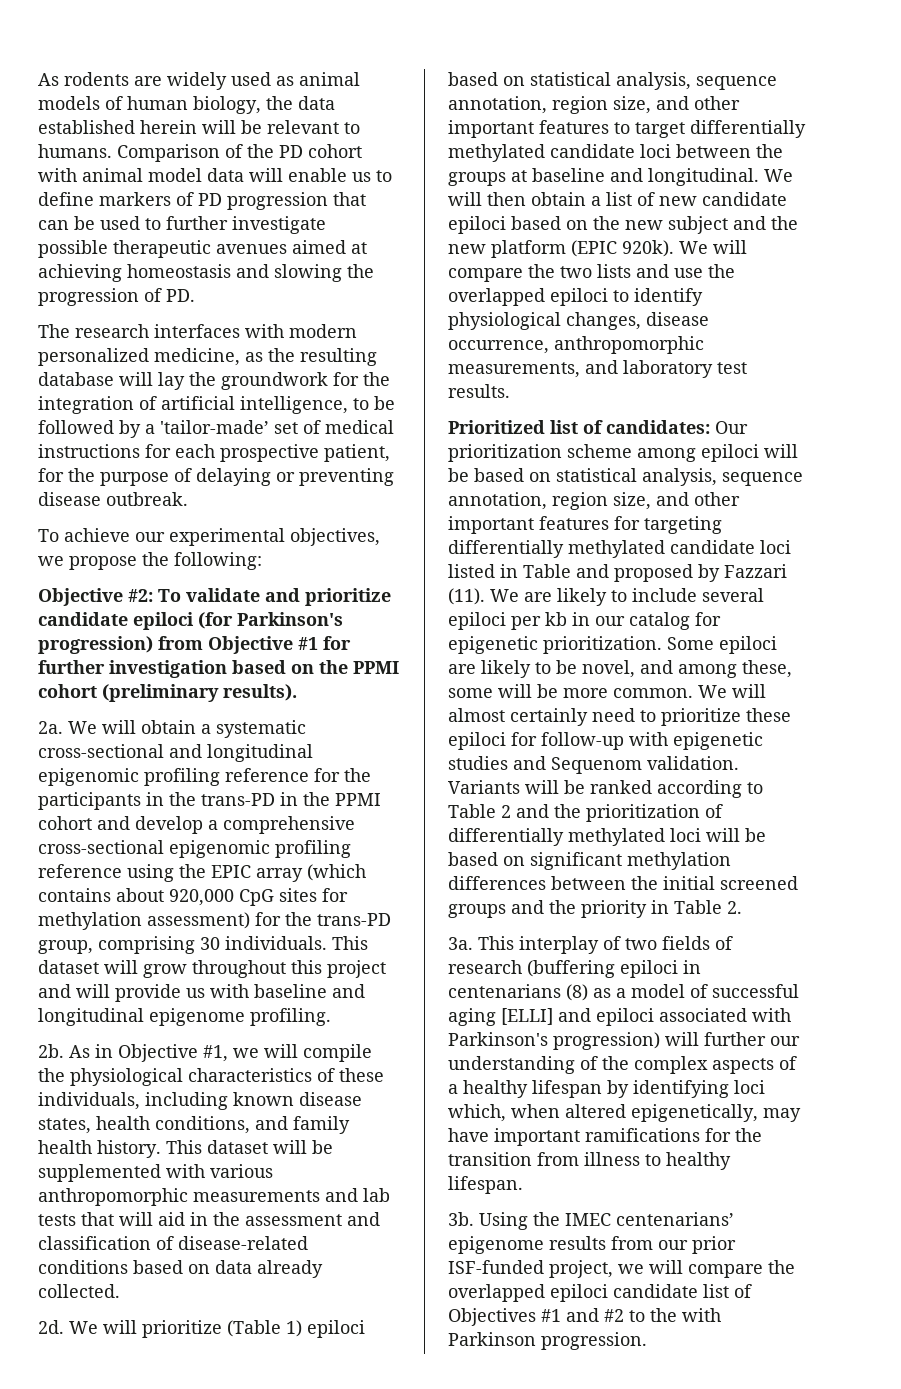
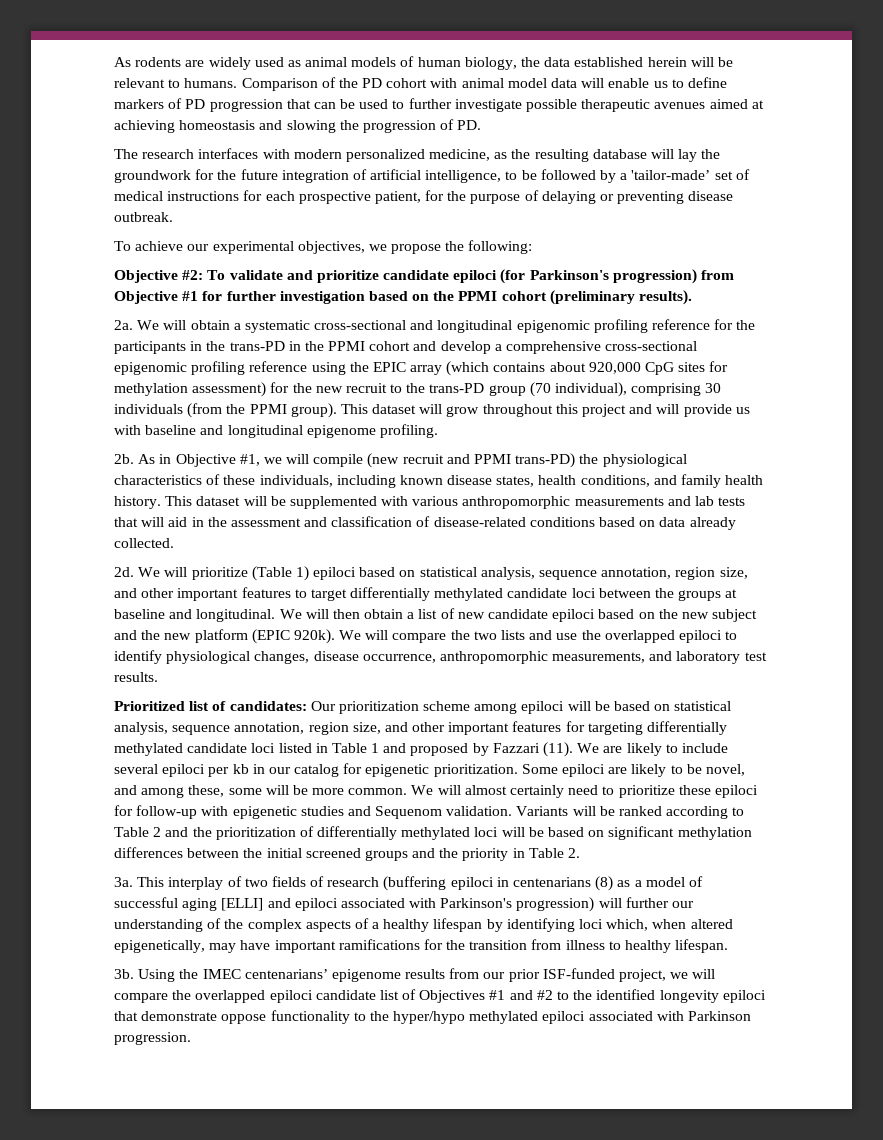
- The research interfaces with modern personalized medicine, as the resulting database will lay the groundwork for the integration of artificial intelligence, to be followed by a 'tailor-made’ set of medical instructions for each prospective patient, for the purpose of delaying or preventing disease outbreak.
+ The research interfaces with modern personalized medicine, as the resulting database will lay the groundwork for the future integration of artificial intelligence, to be followed by a 'tailor-made’ set of medical instructions for each prospective patient, for the purpose of delaying or preventing disease outbreak.
- We will obtain a systematic cross-sectional and longitudinal epigenomic profiling reference for the participants in the trans-PD in the PPMI cohort and develop a comprehensive cross-sectional epigenomic profiling reference using the EPIC array (which contains about 920,000 CpG sites for methylation assessment) for the trans-PD group, comprising 30 individuals.
+ We will obtain a systematic cross-sectional and longitudinal epigenomic profiling reference for the participants in the trans-PD in the PPMI cohort and develop a comprehensive cross-sectional epigenomic profiling reference using the EPIC array (which contains about 920,000 CpG sites for methylation assessment) for the new recruit to the trans-PD group (70 individual), comprising 30 individuals (from the PPMI group).
- As in Objective #1, we will compile the physiological characteristics of these individuals, including known disease states, health conditions, and family health history.
+ As in Objective #1, we will compile (new recruit and PPMI trans-PD) the physiological characteristics of these individuals, including known disease states, health conditions, and family health history.
- Prioritized list of candidates: Our prioritization scheme among epiloci will be based on statistical analysis, sequence annotation, region size, and other important features for targeting differentially methylated candidate loci listed in Table and proposed by Fazzari (11).
+ Prioritized list of candidates: Our prioritization scheme among epiloci will be based on statistical analysis, sequence annotation, region size, and other important features for targeting differentially methylated candidate loci listed in Table 1 and proposed by Fazzari (11).
- Using the IMEC centenarians’ epigenome results from our prior ISF-funded project, we will compare the overlapped epiloci candidate list of Objectives #1 and #2 to the with Parkinson progression.
+ Using the IMEC centenarians’ epigenome results from our prior ISF-funded project, we will compare the overlapped epiloci candidate list of Objectives #1 and #2 to the identified longevity epiloci that demonstrate oppose functionality to the hyper/hypo methylated epiloci associated with Parkinson progression.

